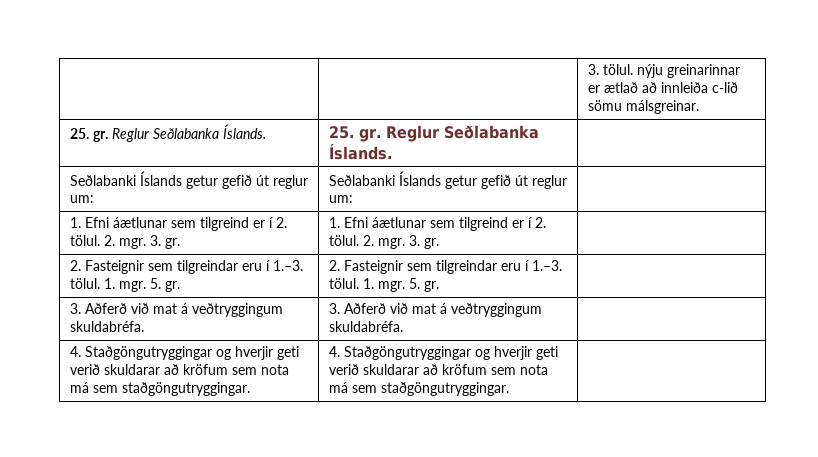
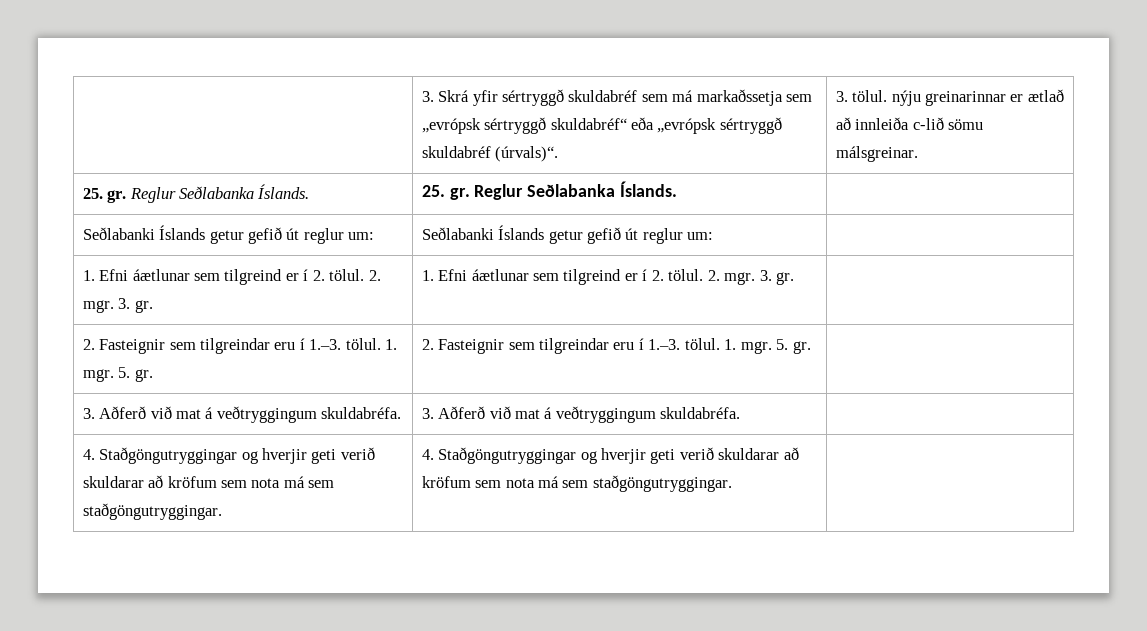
- | | 3. tölul. nýju greinarinnar er ætlað að innleiða c-lið sömu málsgreinar.
+ | 3. Skrá yfir sértryggð skuldabréf sem má markaðssetja sem „evrópsk sértryggð skuldabréf“ eða „evrópsk sértryggð skuldabréf (úrvals)“. | 3. tölul. nýju greinarinnar er ætlað að innleiða c-lið sömu málsgreinar.

